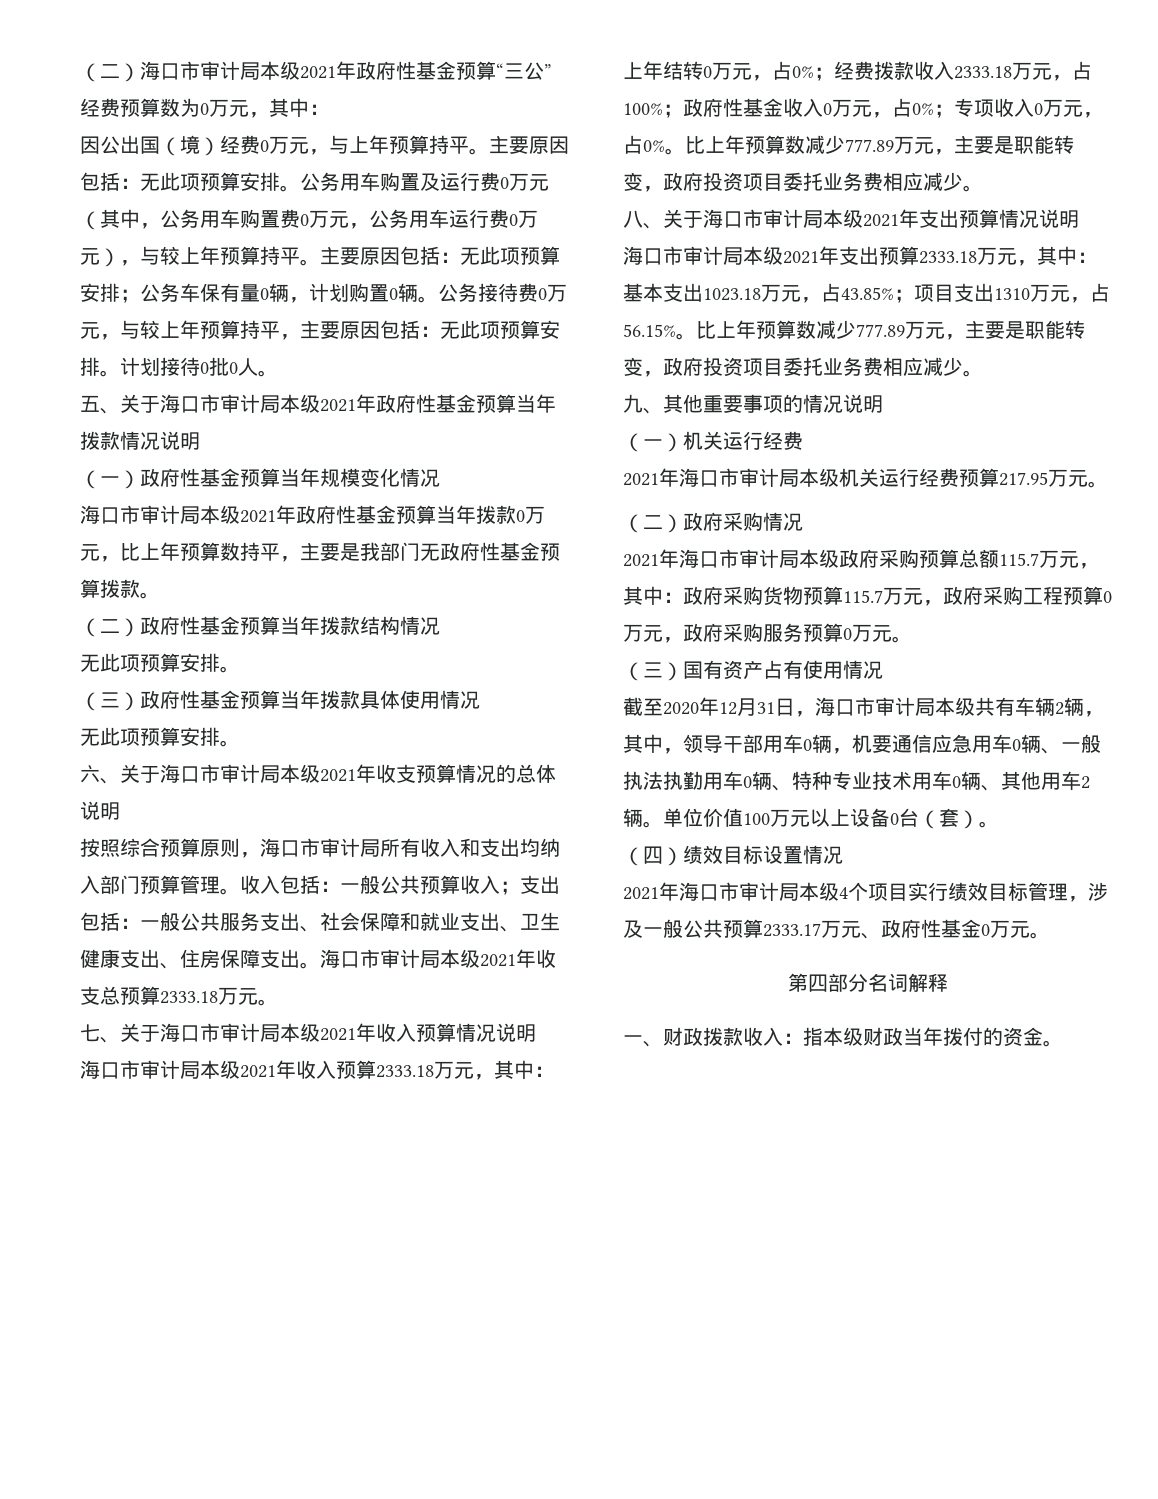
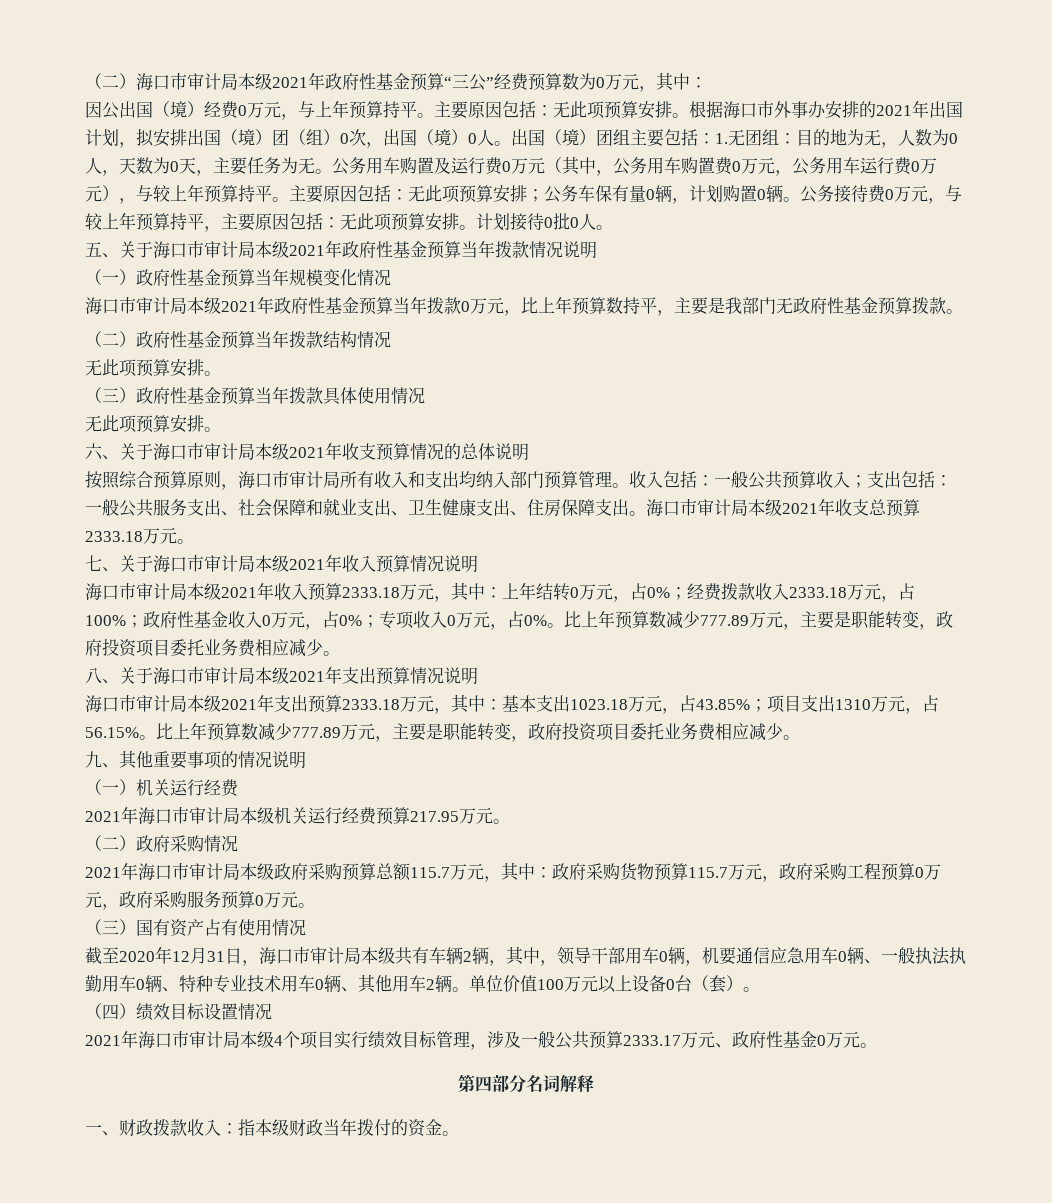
+ 根据海口市外事办安排的2021年出国计划，拟安排出国（境）团（组）0次，出国（境）0人。出国（境）团组主要包括：1.无团组：目的地为无，人数为0人，天数为0天，主要任务为无。

